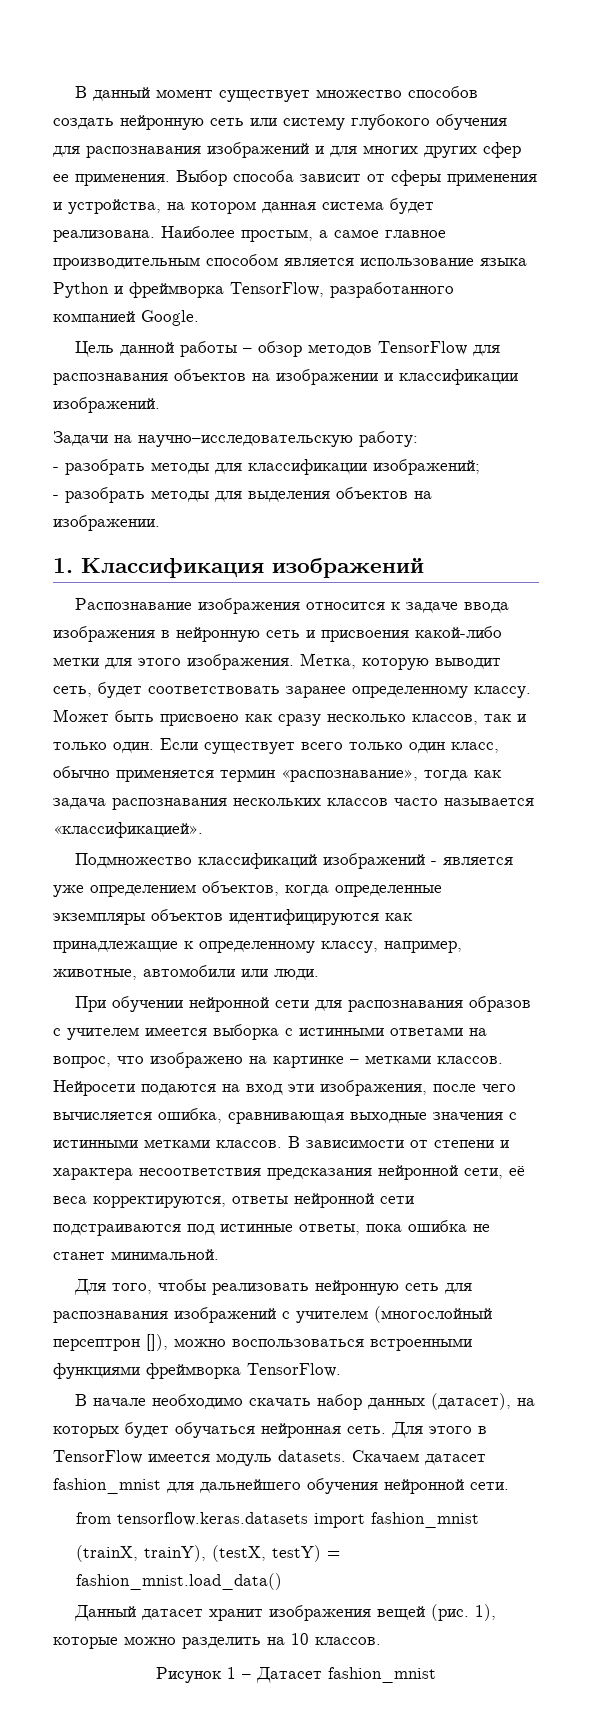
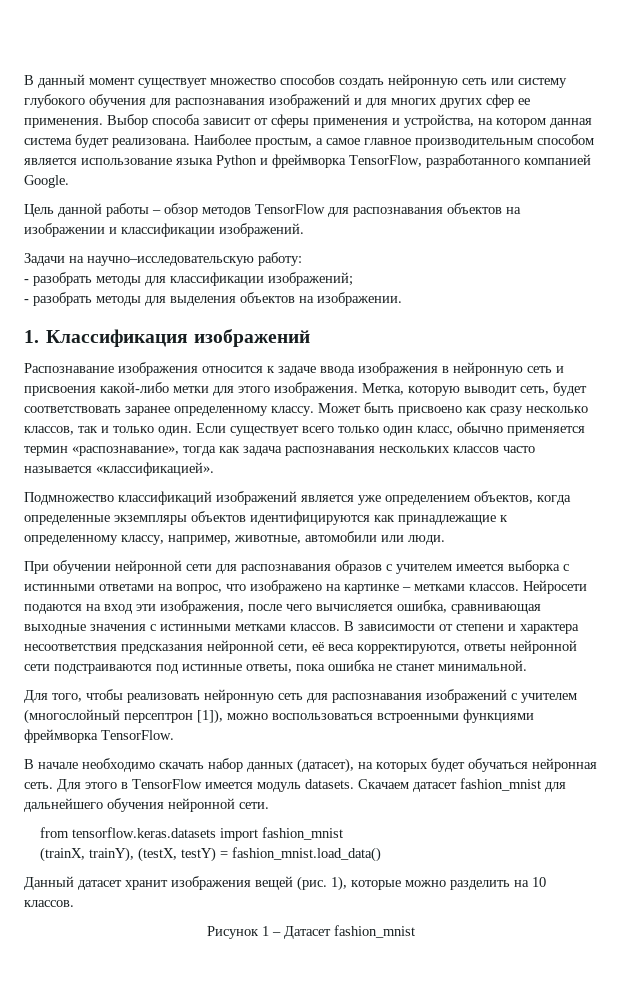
- Подмножество классификаций изображений - является уже определением объектов, когда определенные экземпляры объектов идентифицируются как принадлежащие к определенному классу, например, животные, автомобили или люди.
+ Подмножество классификаций изображений является уже определением объектов, когда определенные экземпляры объектов идентифицируются как принадлежащие к определенному классу, например, животные, автомобили или люди.
- Для того, чтобы реализовать нейронную сеть для распознавания изображений с учителем (многослойный персептрон []), можно воспользоваться встроенными функциями фреймворка TensorFlow.
+ Для того, чтобы реализовать нейронную сеть для распознавания изображений с учителем (многослойный персептрон [1]), можно воспользоваться встроенными функциями фреймворка TensorFlow.

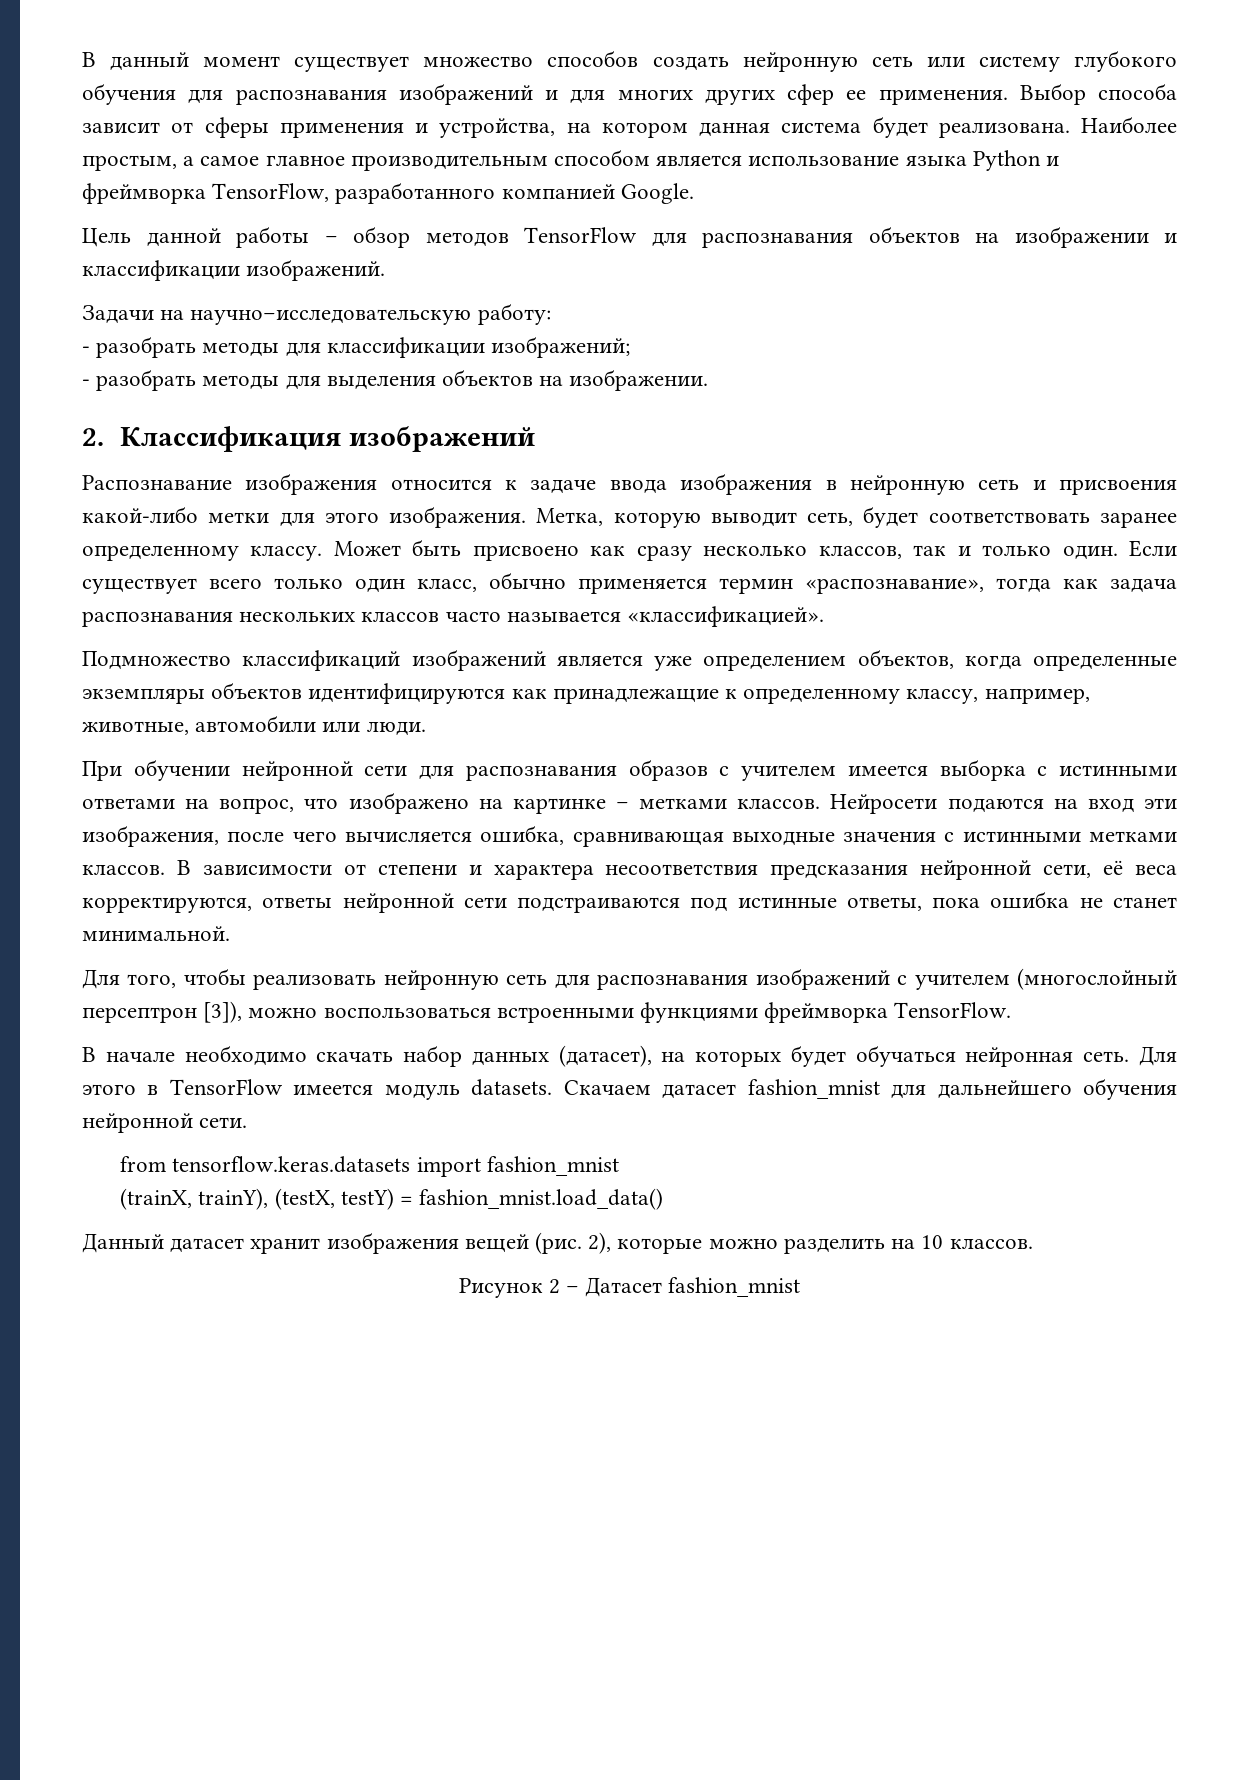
- 1. Классификация изображений
+ 2. Классификация изображений
- Для того, чтобы реализовать нейронную сеть для распознавания изображений с учителем (многослойный персептрон [1]), можно воспользоваться встроенными функциями фреймворка TensorFlow.
+ Для того, чтобы реализовать нейронную сеть для распознавания изображений с учителем (многослойный персептрон [3]), можно воспользоваться встроенными функциями фреймворка TensorFlow.
- 1), которые можно разделить на 10 классов.
+ 2), которые можно разделить на 10 классов.
- Рисунок 1 – Датасет fashion_mnist
+ Рисунок 2 – Датасет fashion_mnist

